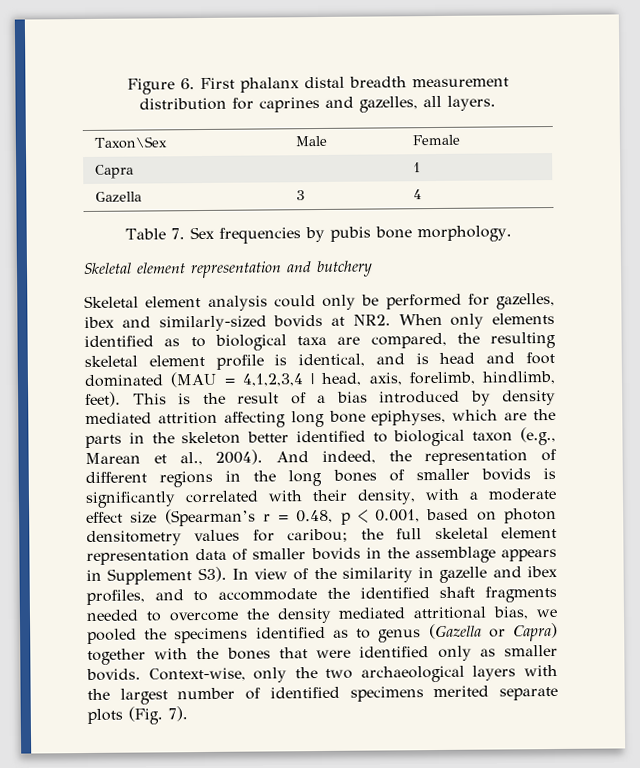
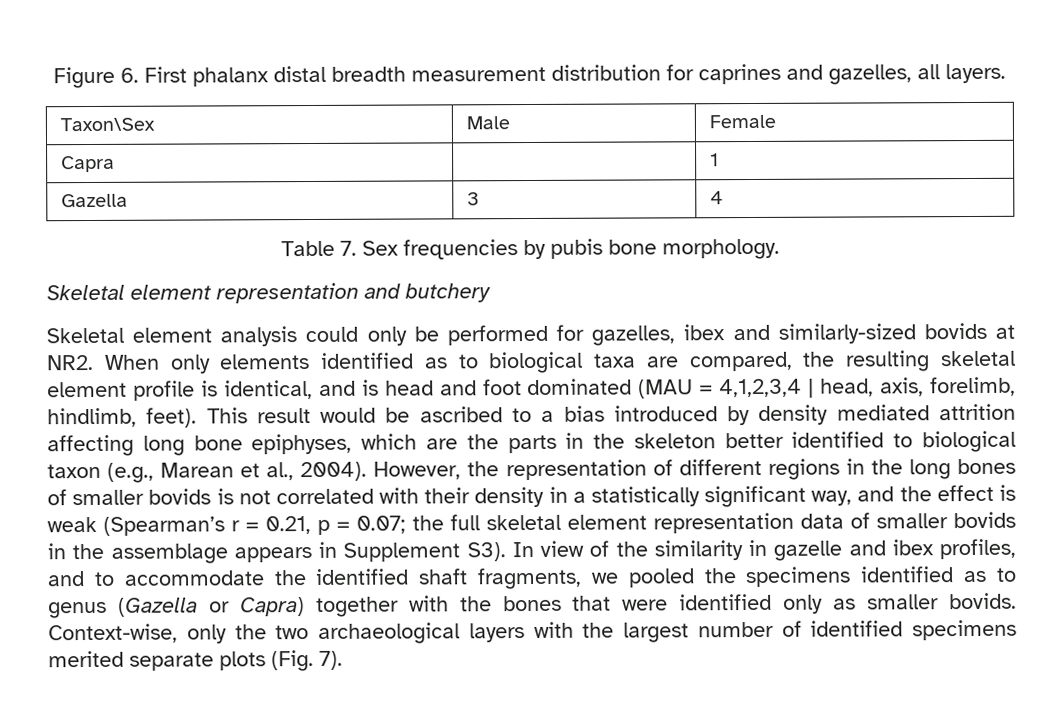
- This is the result of a bias introduced by density mediated attrition affecting long bone epiphyses, which are the parts in the skeleton better identified to biological taxon (e.g., Marean et al., 2004).
+ This result would be ascribed to a bias introduced by density mediated attrition affecting long bone epiphyses, which are the parts in the skeleton better identified to biological taxon (e.g., Marean et al., 2004).
- And indeed, the representation of different regions in the long bones of smaller bovids is significantly correlated with their density, with a moderate effect size (Spearman’s r = 0.48, p < 0.001, based on photon densitometry values for caribou;
+ However, the representation of different regions in the long bones of smaller bovids is not correlated with their density in a statistically significant way, and the effect is weak (Spearman’s r = 0.21, p = 0.07;
- the full skeletal element representation data of smaller bovids in the assemblage appears in Supplement S3). In view of the similarity in gazelle and ibex profiles, and to accommodate the identified shaft fragments needed to overcome the density mediated attritional bias, we pooled the specimens identified as to genus (Gazella or Capra) together with the bones that were identified only as smaller bovids.
+ the full skeletal element representation data of smaller bovids in the assemblage appears in Supplement S3). In view of the similarity in gazelle and ibex profiles, and to accommodate the identified shaft fragments, we pooled the specimens identified as to genus (Gazella or Capra) together with the bones that were identified only as smaller bovids.

